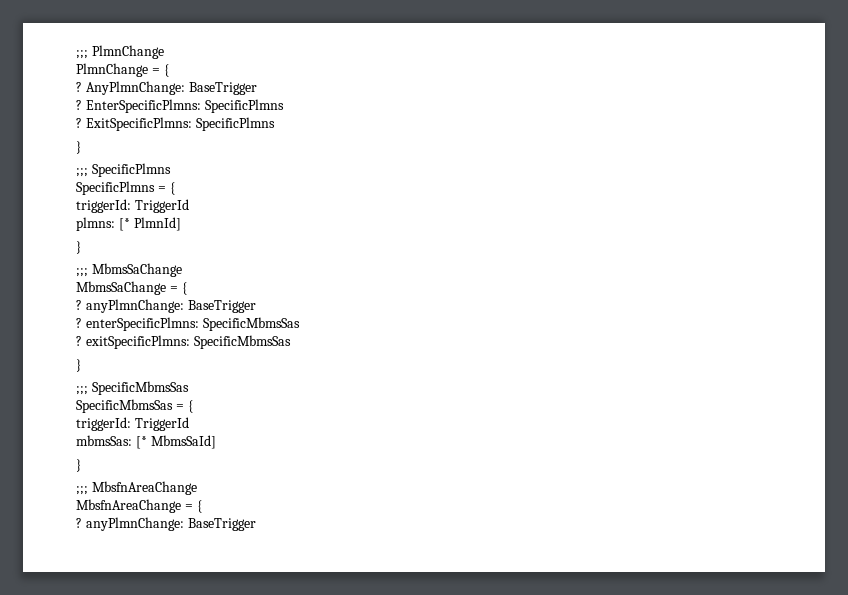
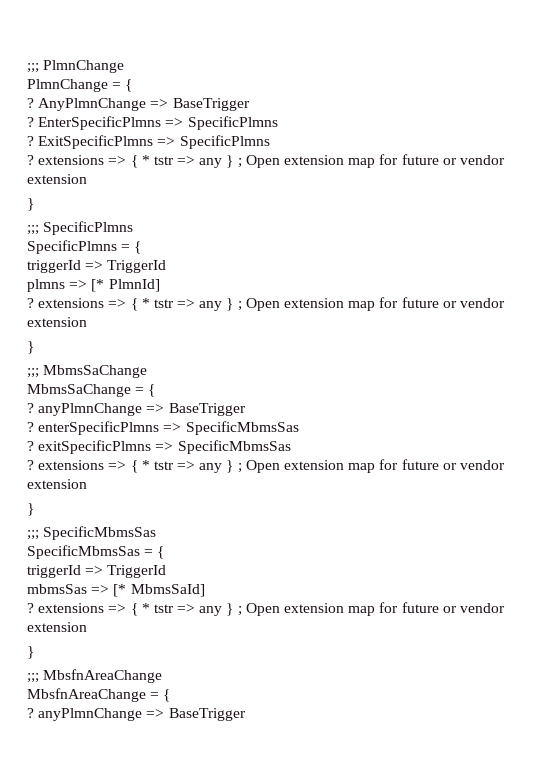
- AnyPlmnChange: BaseTrigger
- ? EnterSpecificPlmns: SpecificPlmns
- ? ExitSpecificPlmns: SpecificPlmns
+ AnyPlmnChange => BaseTrigger
+ ? EnterSpecificPlmns => SpecificPlmns
+ ? ExitSpecificPlmns => SpecificPlmns
+ ? extensions => { * tstr => any } ; Open extension map for future or vendor extension
  SpecificPlmns = {
- triggerId: TriggerId
- plmns: [* PlmnId]
+ triggerId => TriggerId
+ plmns => [* PlmnId]
+ ? extensions => { * tstr => any } ; Open extension map for future or vendor extension
  MbmsSaChange = {
- ? anyPlmnChange: BaseTrigger
- ? enterSpecificPlmns: SpecificMbmsSas
- ? exitSpecificPlmns: SpecificMbmsSas
+ ? anyPlmnChange => BaseTrigger
+ ? enterSpecificPlmns => SpecificMbmsSas
+ ? exitSpecificPlmns => SpecificMbmsSas
+ ? extensions => { * tstr => any } ; Open extension map for future or vendor extension
  SpecificMbmsSas = {
- triggerId: TriggerId
- mbmsSas: [* MbmsSaId]
+ triggerId => TriggerId
+ mbmsSas => [* MbmsSaId]
+ ? extensions => { * tstr => any } ; Open extension map for future or vendor extension
  MbsfnAreaChange = {
- ? anyPlmnChange: BaseTrigger
+ ? anyPlmnChange => BaseTrigger

